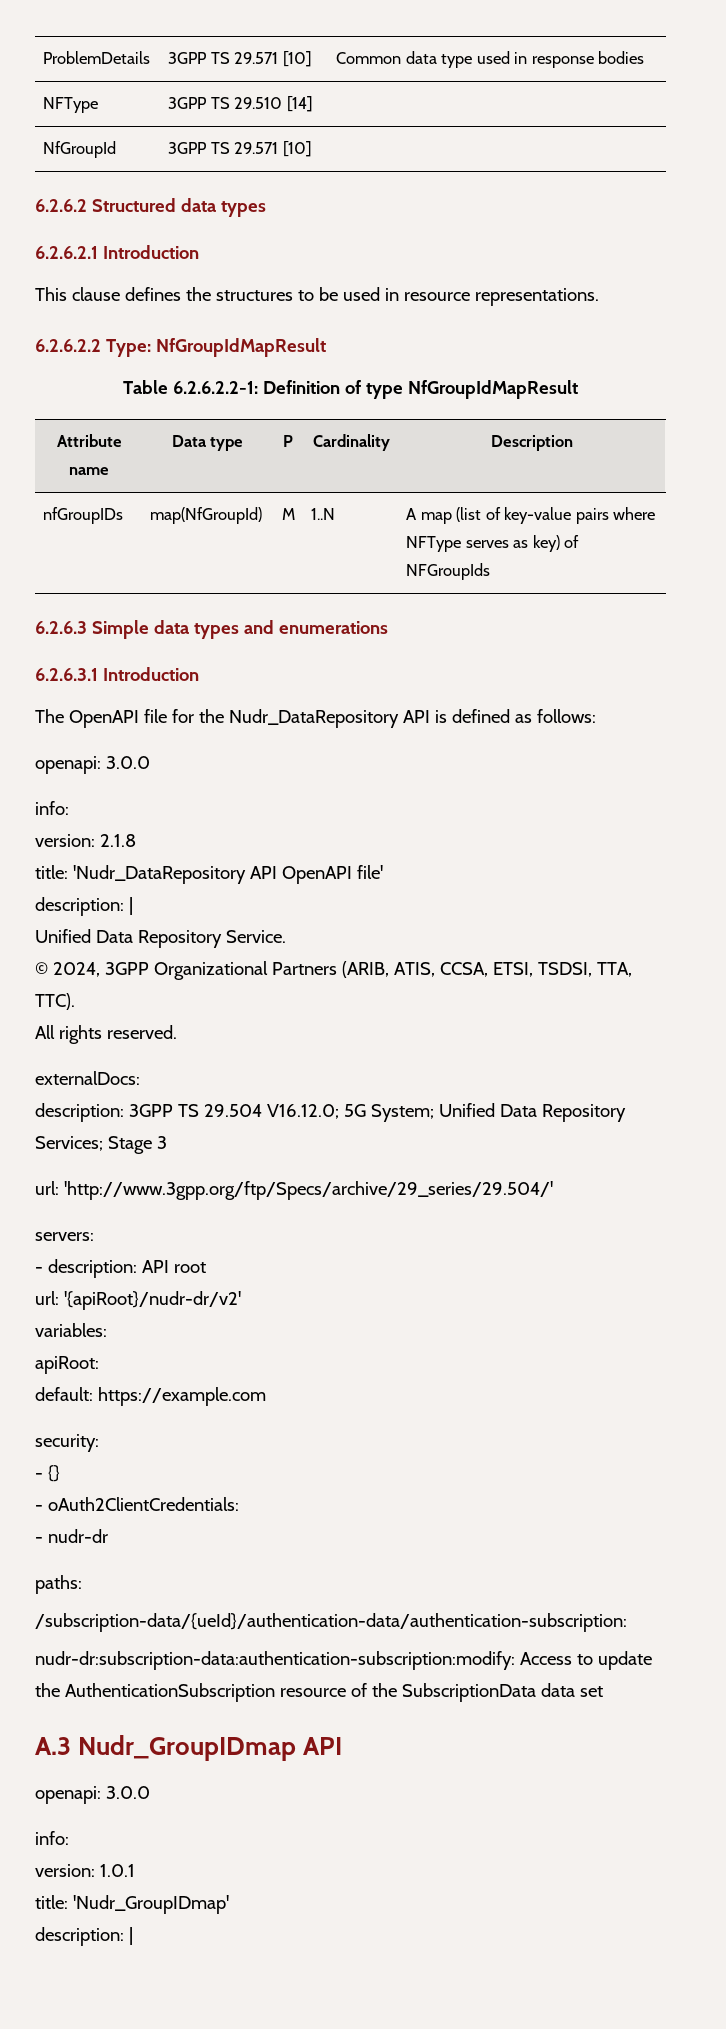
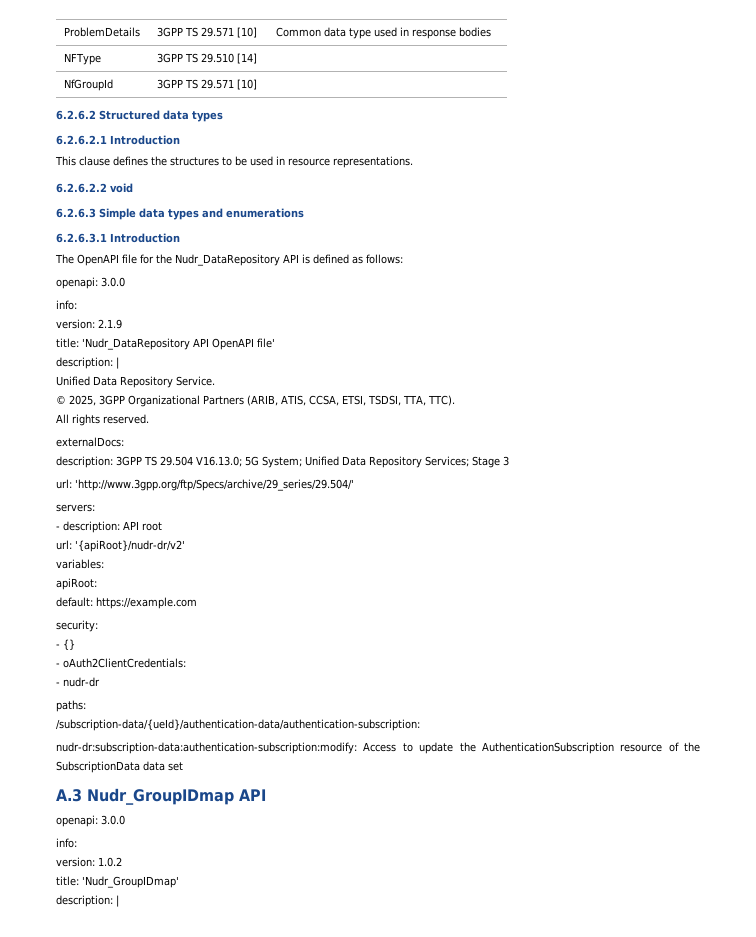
- 6.2.6.2.2 Type: NfGroupIdMapResult
- Table 6.2.6.2.2-1: Definition of type NfGroupIdMapResult
- Attribute name | Data type | P | Cardinality | Description
- nfGroupIDs | map(NfGroupId) | M | 1..N | A map (list of key-value pairs where NFType serves as key) of NFGroupIds
+ 6.2.6.2.2 void
- version: 2.1.8
+ version: 2.1.9
- © 2024, 3GPP Organizational Partners (ARIB, ATIS, CCSA, ETSI, TSDSI, TTA, TTC).
+ © 2025, 3GPP Organizational Partners (ARIB, ATIS, CCSA, ETSI, TSDSI, TTA, TTC).
- description: 3GPP TS 29.504 V16.12.0; 5G System; Unified Data Repository Services; Stage 3
+ description: 3GPP TS 29.504 V16.13.0; 5G System; Unified Data Repository Services; Stage 3
- version: 1.0.1
+ version: 1.0.2

